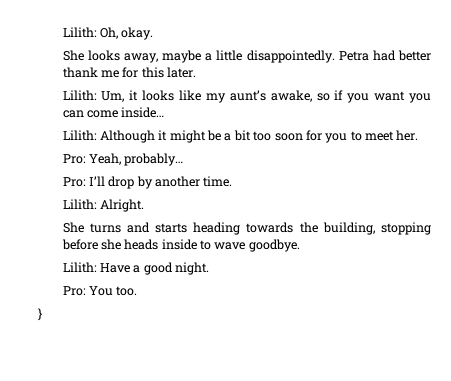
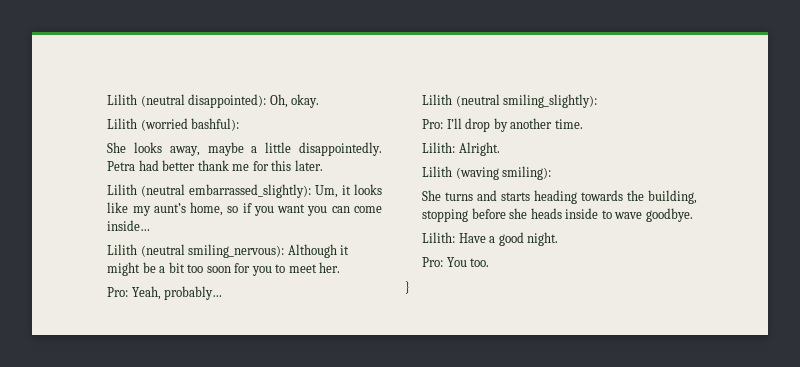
- Lilith: Oh, okay.
+ Lilith (neutral disappointed): Oh, okay.
+ Lilith (worried bashful):
- Lilith: Um, it looks like my aunt’s awake, so if you want you can come inside…
+ Lilith (neutral embarrassed_slightly): Um, it looks like my aunt’s home, so if you want you can come inside…
- Lilith: Although it might be a bit too soon for you to meet her.
+ Lilith (neutral smiling_nervous): Although it might be a bit too soon for you to meet her.
+ Lilith (neutral smiling_slightly):
+ Lilith (waving smiling):

